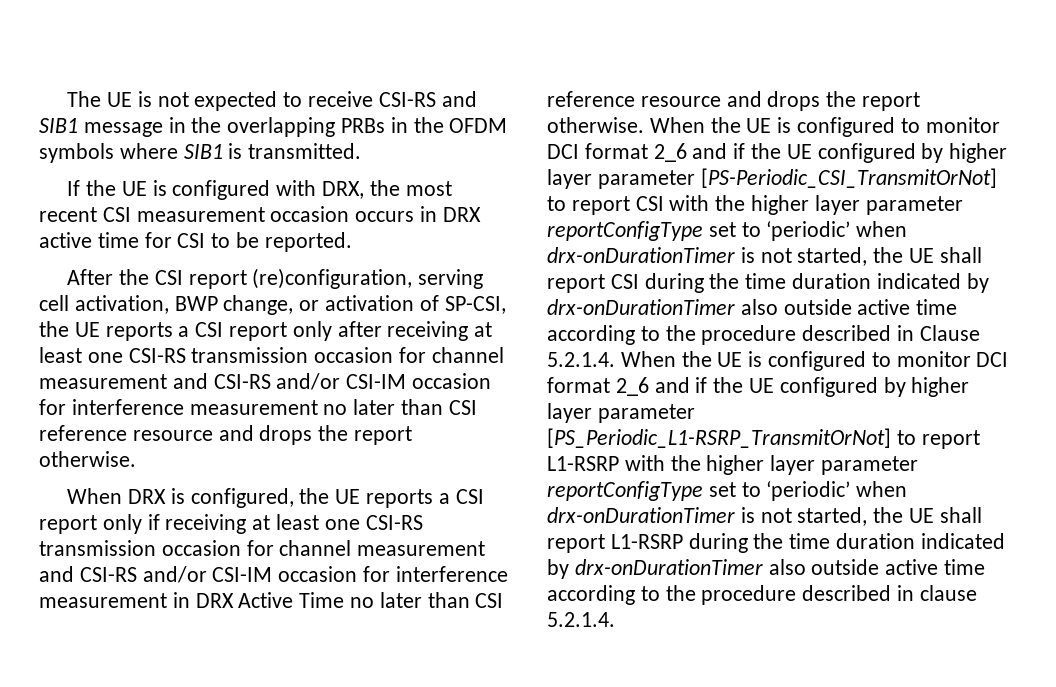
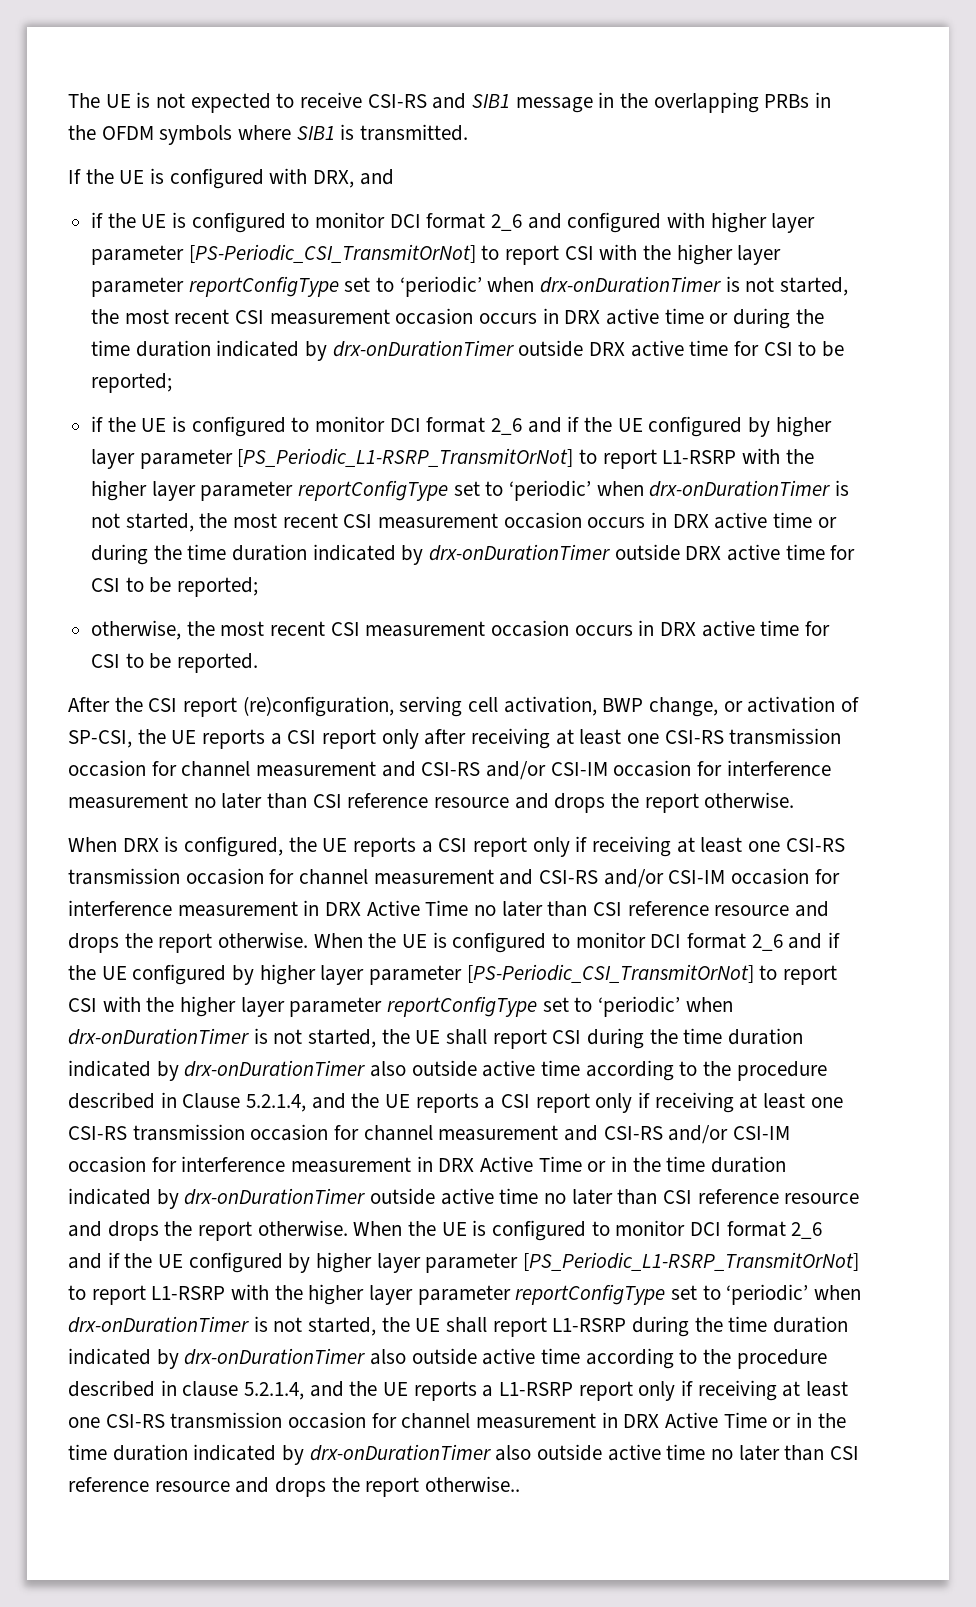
- If the UE is configured with DRX, the most recent CSI measurement occasion occurs in DRX active time for CSI to be reported.
+ If the UE is configured with DRX, and
+ if the UE is configured to monitor DCI format 2_6 and configured with higher layer parameter [PS-Periodic_CSI_TransmitOrNot] to report CSI with the higher layer parameter reportConfigType set to ‘periodic’ when drx-onDurationTimer is not started, the most recent CSI measurement occasion occurs in DRX active time or during the time duration indicated by drx-onDurationTimer outside DRX active time for CSI to be reported;
+ if the UE is configured to monitor DCI format 2_6 and if the UE configured by higher layer parameter [PS_Periodic_L1-RSRP_TransmitOrNot] to report L1-RSRP with the higher layer parameter reportConfigType set to ‘periodic’ when drx-onDurationTimer is not started, the most recent CSI measurement occasion occurs in DRX active time or during the time duration indicated by drx-onDurationTimer outside DRX active time for CSI to be reported;
+ otherwise, the most recent CSI measurement occasion occurs in DRX active time for CSI to be reported.
- When the UE is configured to monitor DCI format 2_6 and if the UE configured by higher layer parameter [PS-Periodic_CSI_TransmitOrNot] to report CSI with the higher layer parameter reportConfigType set to ‘periodic’ when drx-onDurationTimer is not started, the UE shall report CSI during the time duration indicated by drx-onDurationTimer also outside active time according to the procedure described in Clause 5.2.1.4. When the UE is configured to monitor DCI format 2_6 and if the UE configured by higher layer parameter [PS_Periodic_L1-RSRP_TransmitOrNot] to report L1-RSRP with the higher layer parameter reportConfigType set to ‘periodic’ when drx-onDurationTimer is not started, the UE shall report L1-RSRP during the time duration indicated by drx-onDurationTimer also outside active time according to the procedure described in clause 5.2.1.4.
+ When the UE is configured to monitor DCI format 2_6 and if the UE configured by higher layer parameter [PS-Periodic_CSI_TransmitOrNot] to report CSI with the higher layer parameter reportConfigType set to ‘periodic’ when drx-onDurationTimer is not started, the UE shall report CSI during the time duration indicated by drx-onDurationTimer also outside active time according to the procedure described in Clause 5.2.1.4, and the UE reports a CSI report only if receiving at least one CSI-RS transmission occasion for channel measurement and CSI-RS and/or CSI-IM occasion for interference measurement in DRX Active Time or in the time duration indicated by drx-onDurationTimer outside active time no later than CSI reference resource and drops the report otherwise. When the UE is configured to monitor DCI format 2_6 and if the UE configured by higher layer parameter [PS_Periodic_L1-RSRP_TransmitOrNot] to report L1-RSRP with the higher layer parameter reportConfigType set to ‘periodic’ when drx-onDurationTimer is not started, the UE shall report L1-RSRP during the time duration indicated by drx-onDurationTimer also outside active time according to the procedure described in clause 5.2.1.4, and the UE reports a L1-RSRP report only if receiving at least one CSI-RS transmission occasion for channel measurement in DRX Active Time or in the time duration indicated by drx-onDurationTimer also outside active time no later than CSI reference resource and drops the report otherwise..

